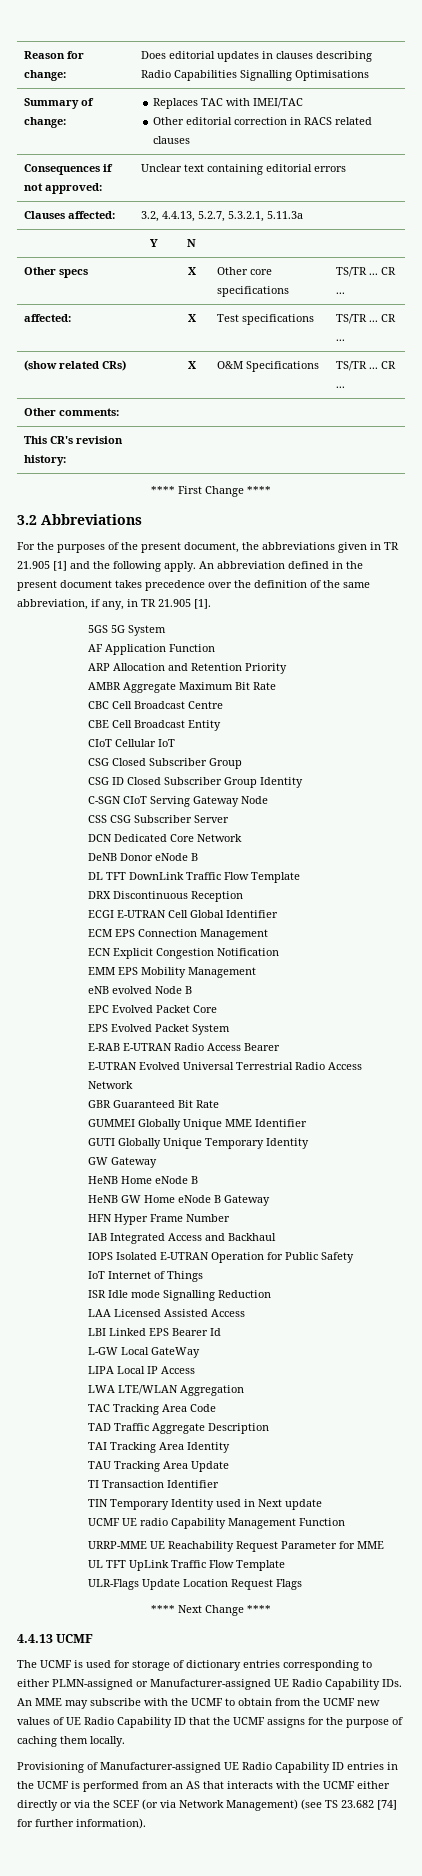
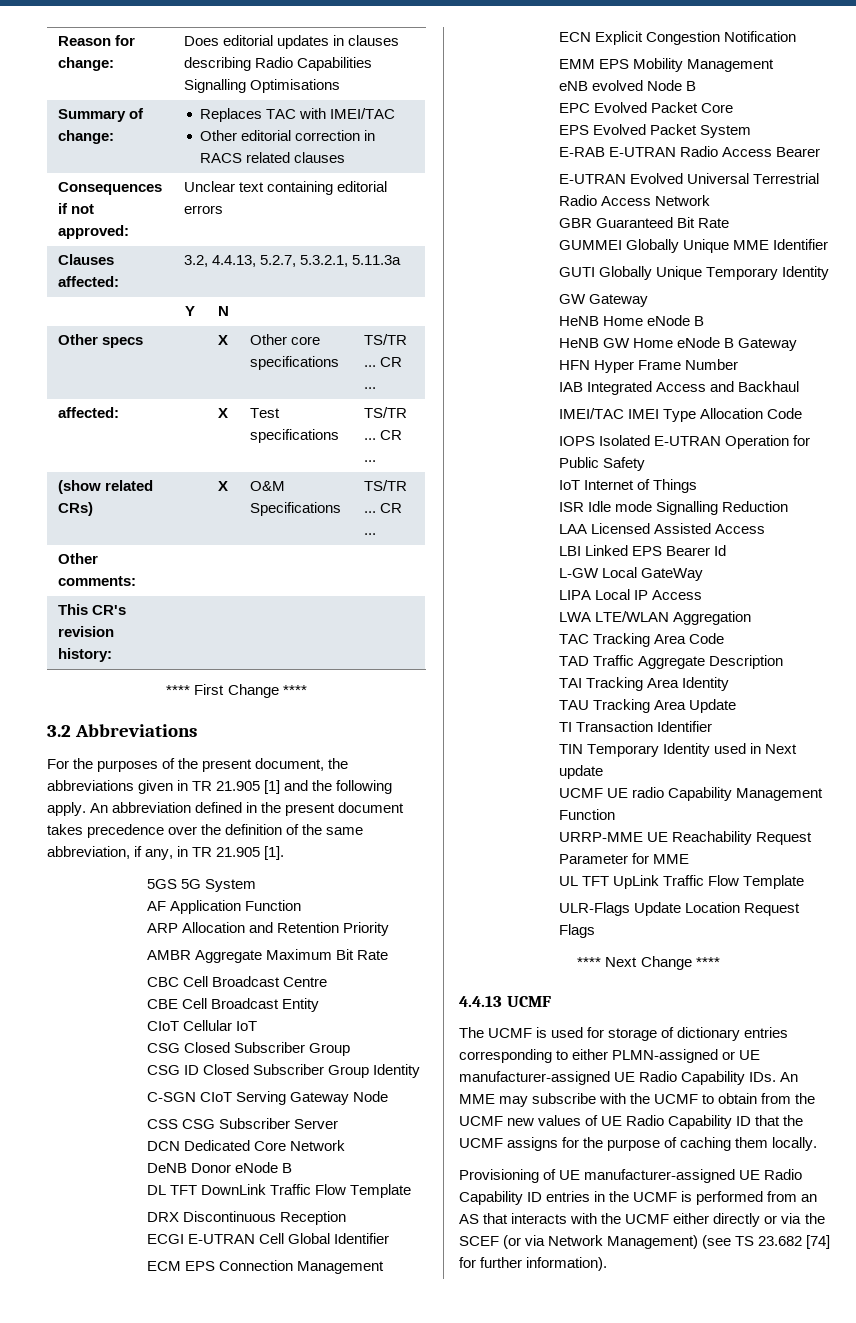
+ IMEI/TAC IMEI Type Allocation Code
- The UCMF is used for storage of dictionary entries corresponding to either PLMN-assigned or Manufacturer-assigned UE Radio Capability IDs. An MME may subscribe with the UCMF to obtain from the UCMF new values of UE Radio Capability ID that the UCMF assigns for the purpose of caching them locally.
+ The UCMF is used for storage of dictionary entries corresponding to either PLMN-assigned or UE manufacturer-assigned UE Radio Capability IDs. An MME may subscribe with the UCMF to obtain from the UCMF new values of UE Radio Capability ID that the UCMF assigns for the purpose of caching them locally.
- Provisioning of Manufacturer-assigned UE Radio Capability ID entries in the UCMF is performed from an AS that interacts with the UCMF either directly or via the SCEF (or via Network Management) (see TS 23.682 [74] for further information).
+ Provisioning of UE manufacturer-assigned UE Radio Capability ID entries in the UCMF is performed from an AS that interacts with the UCMF either directly or via the SCEF (or via Network Management) (see TS 23.682 [74] for further information).

